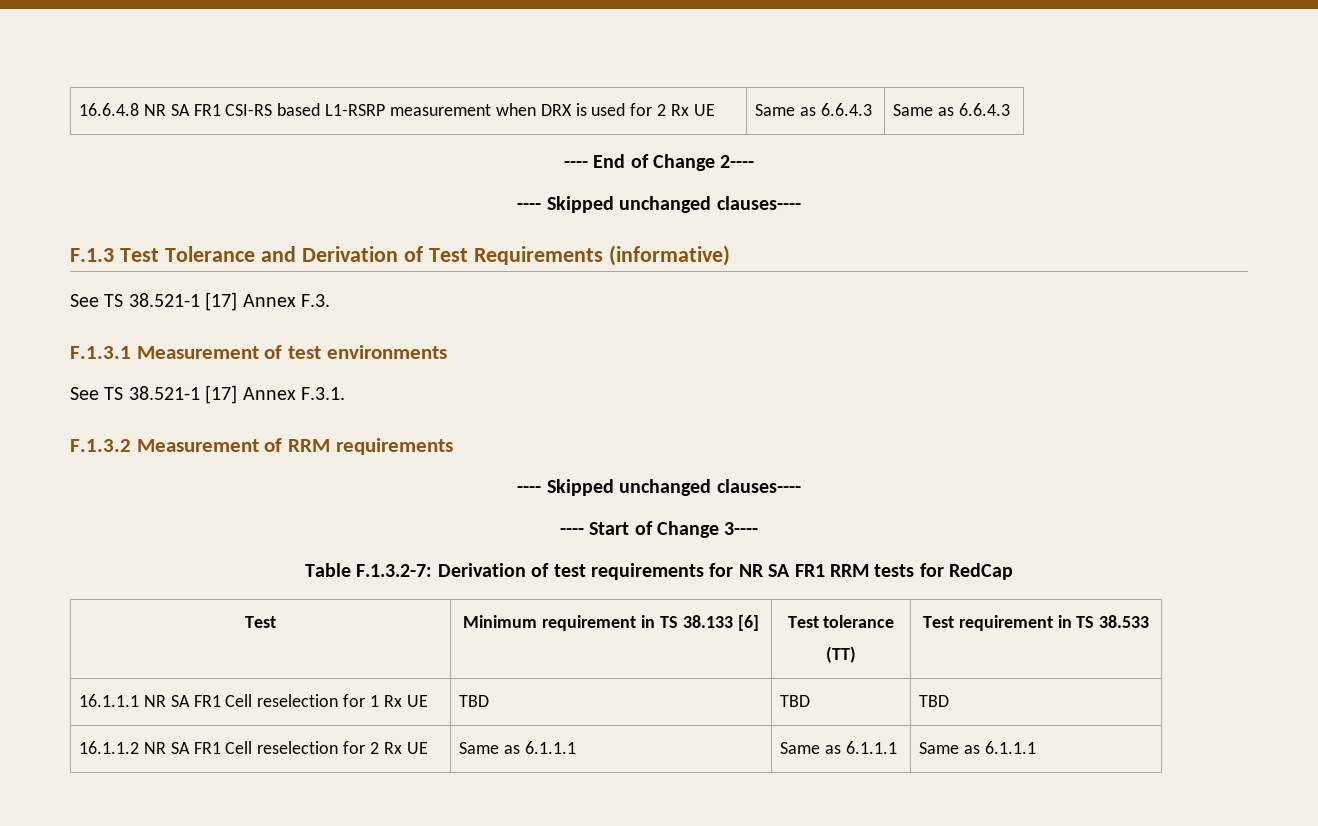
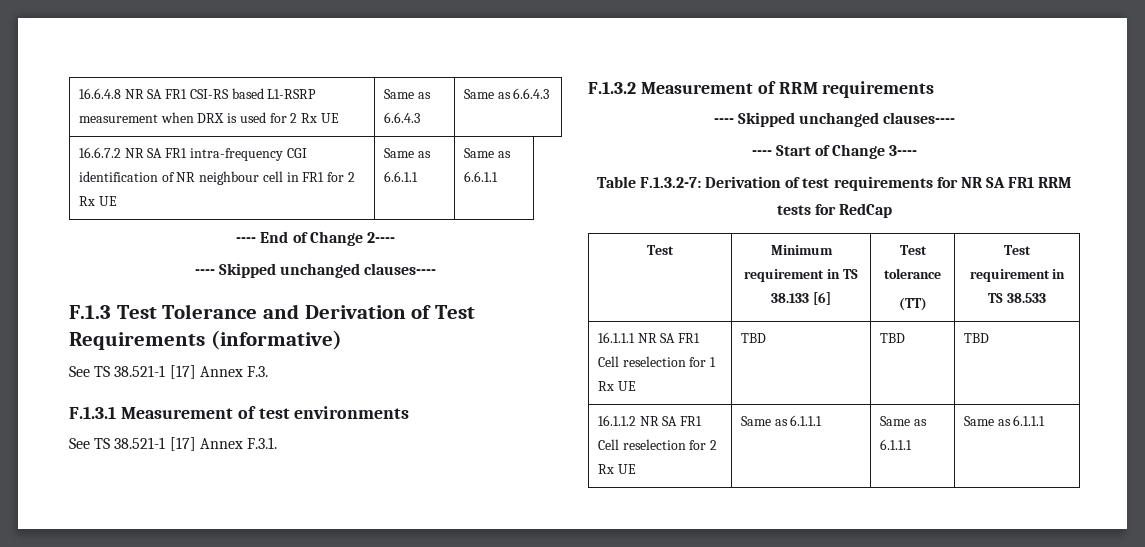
+ 16.6.7.2 NR SA FR1 intra-frequency CGI identification of NR neighbour cell in FR1 for 2 Rx UE | Same as 6.6.1.1 | Same as 6.6.1.1

